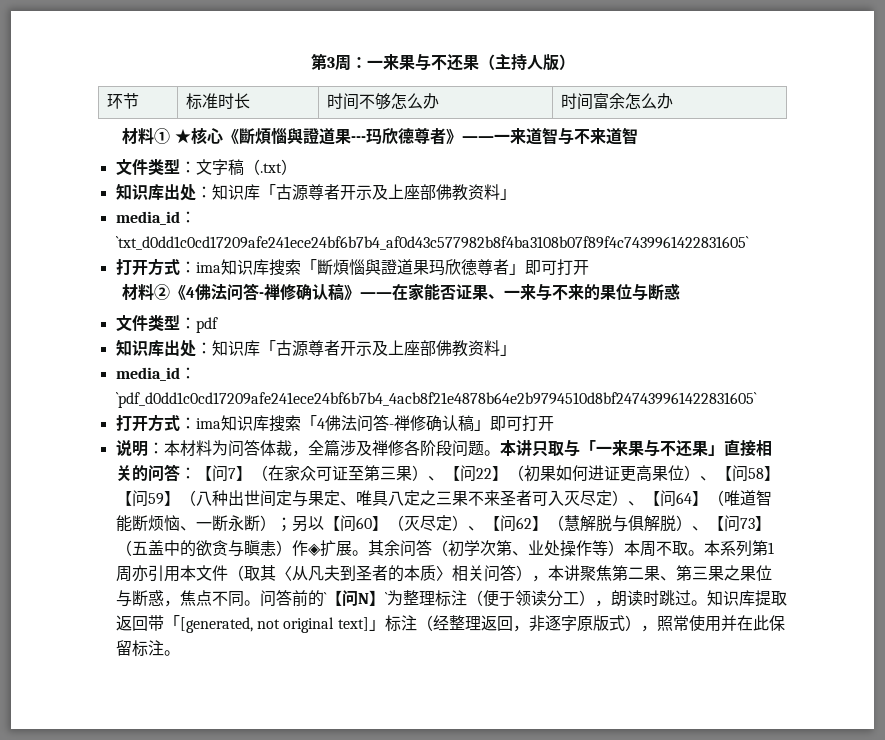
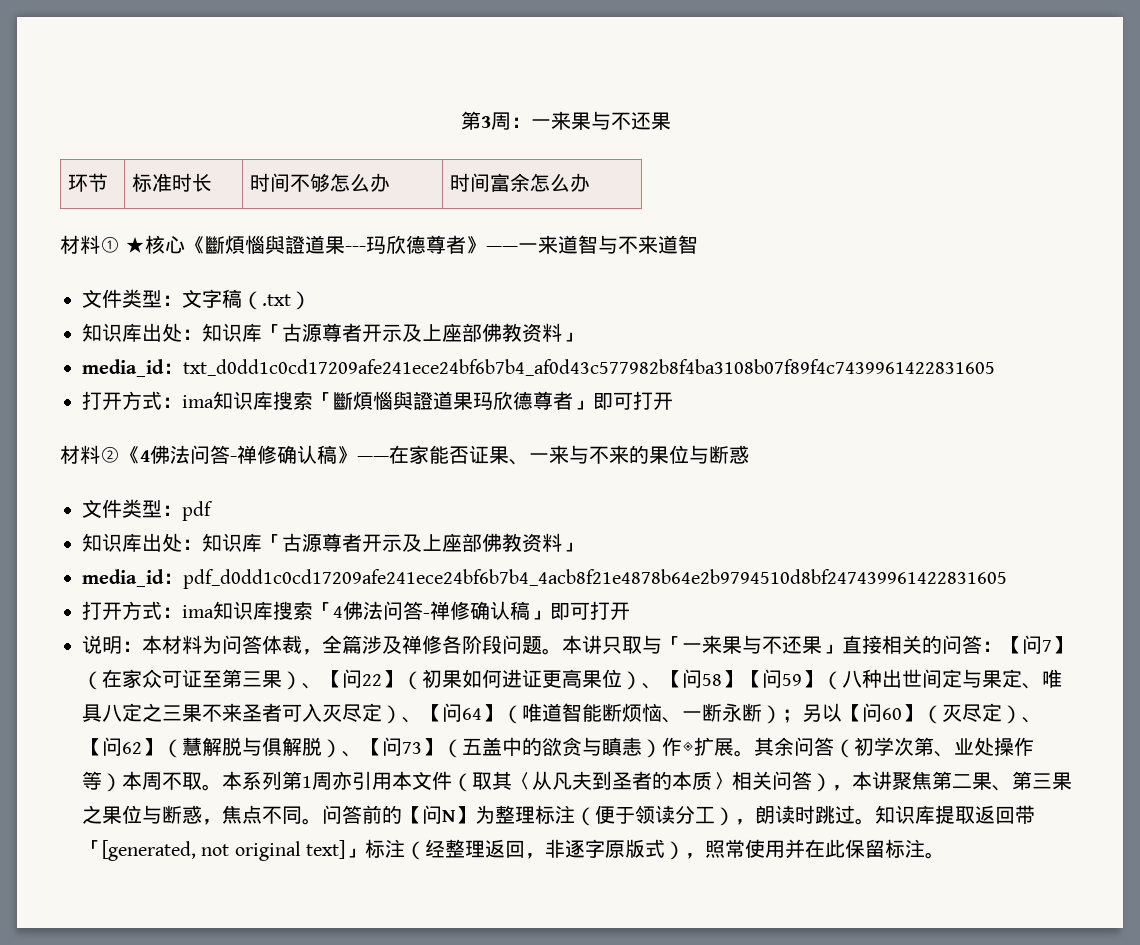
- 第3周：一来果与不还果（主持人版）
+ 第3周：一来果与不还果
- media_id：`txt_d0dd1c0cd17209afe241ece24bf6b7b4_af0d43c577982b8f4ba3108b07f89f4c7439961422831605`
+ media_id：txt_d0dd1c0cd17209afe241ece24bf6b7b4_af0d43c577982b8f4ba3108b07f89f4c7439961422831605
- media_id：`pdf_d0dd1c0cd17209afe241ece24bf6b7b4_4acb8f21e4878b64e2b9794510d8bf247439961422831605`
+ media_id：pdf_d0dd1c0cd17209afe241ece24bf6b7b4_4acb8f21e4878b64e2b9794510d8bf247439961422831605
- 问答前的`【问N】`为整理标注（便于领读分工），朗读时跳过。
+ 问答前的【问N】为整理标注（便于领读分工），朗读时跳过。

